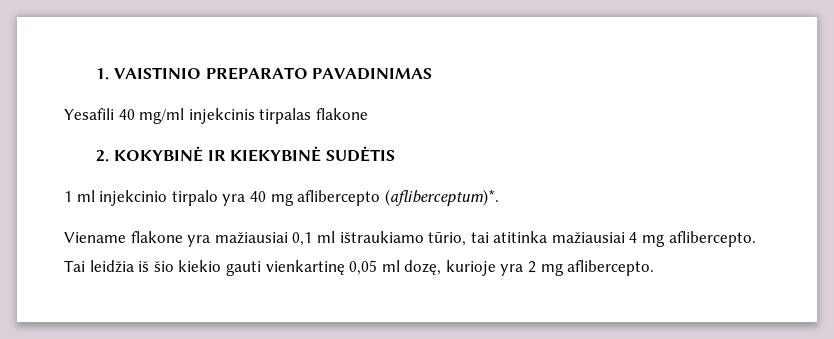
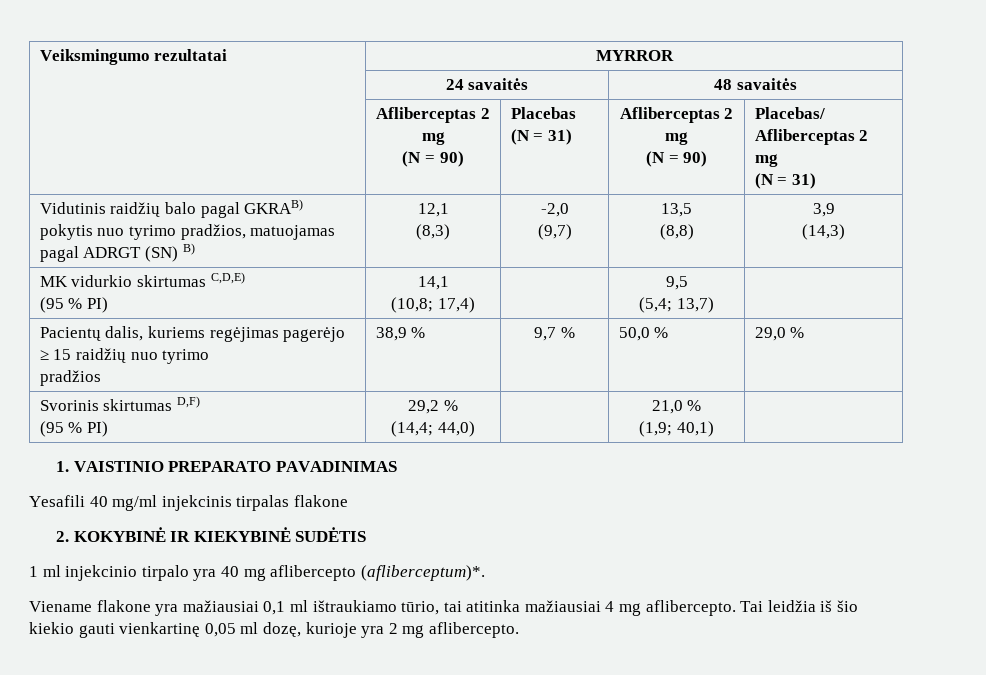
+ Veiksmingumo rezultatai | MYRROR
+ | 24 savaitės | 48 savaitės
+ | Afliberceptas 2 mg
+ (N = 90) | Placebas (N = 31) | Afliberceptas 2 mg
+ (N = 90) | Placebas/ Afliberceptas 2 mg
+ (N = 31)
+ Vidutinis raidžių balo pagal GKRAB) pokytis nuo tyrimo pradžios, matuojamas pagal ADRGT (SN) B) | 12,1
+ (8,3) | -2,0
+ (9,7) | 13,5
+ (8,8) | 3,9
+ (14,3)
+ MK vidurkio skirtumas C,D,E)
+ (95 % PI) | 14,1
+ (10,8; 17,4) | | 9,5
+ (5,4; 13,7) |
+ Pacientų dalis, kuriems regėjimas pagerėjo ≥ 15 raidžių nuo tyrimo
+ pradžios | 38,9 % | 9,7 % | 50,0 % | 29,0 %
+ Svorinis skirtumas D,F)
+ (95 % PI) | 29,2 %
+ (14,4; 44,0) | | 21,0 %
+ (1,9; 40,1) |

